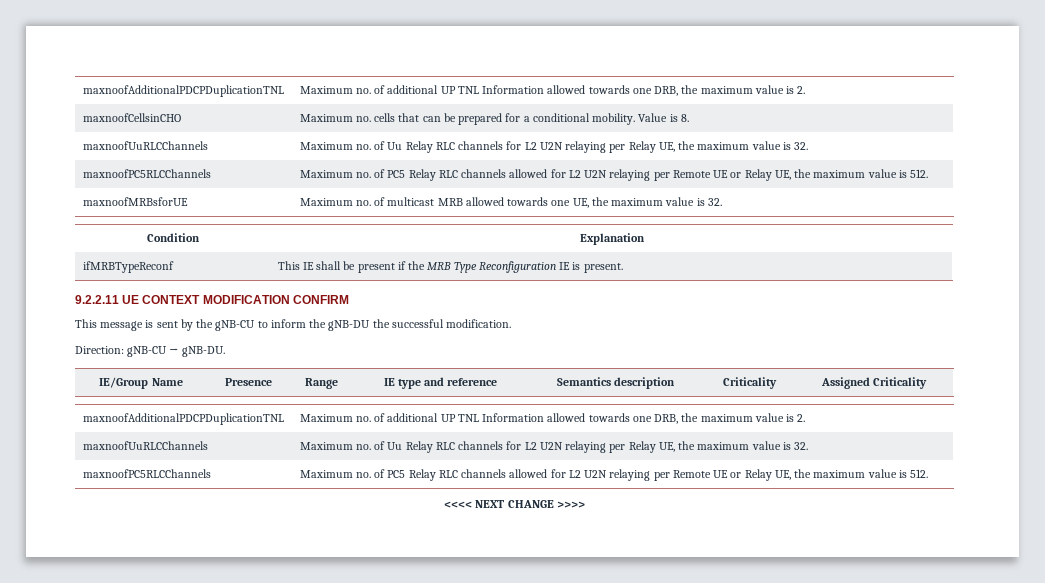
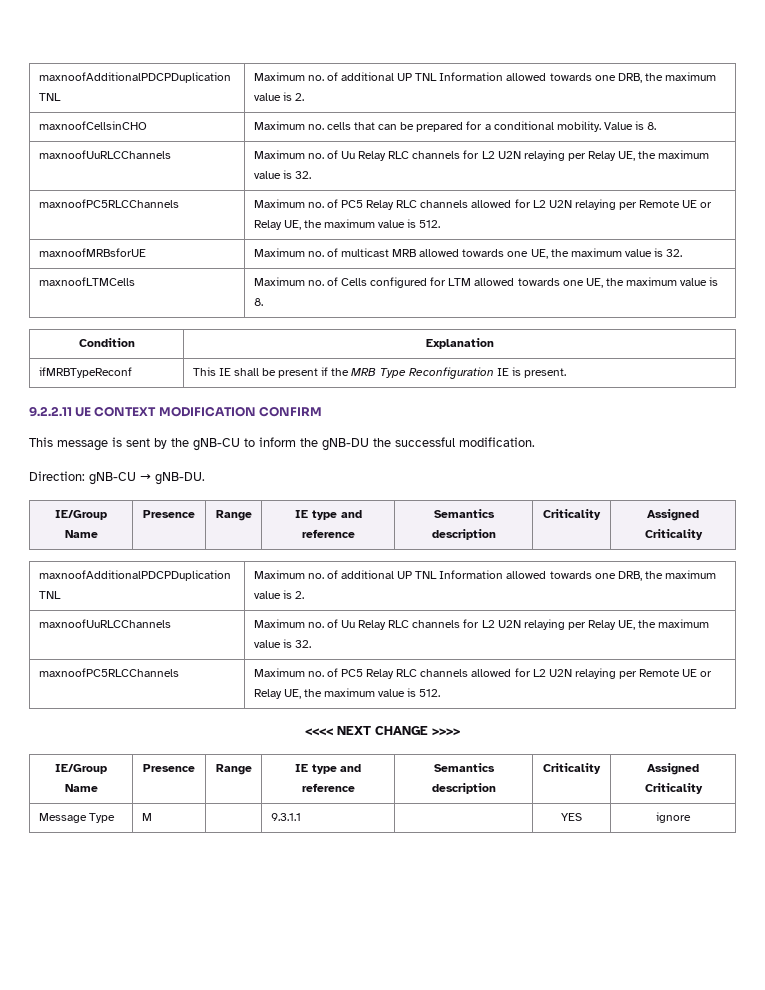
+ maxnoofLTMCells | Maximum no. of Cells configured for LTM allowed towards one UE, the maximum value is 8.
  <<<< NEXT CHANGE >>>>
+ IE/Group Name | Presence | Range | IE type and reference | Semantics description | Criticality | Assigned Criticality
+ Message Type | M | | 9.3.1.1 | | YES | ignore

